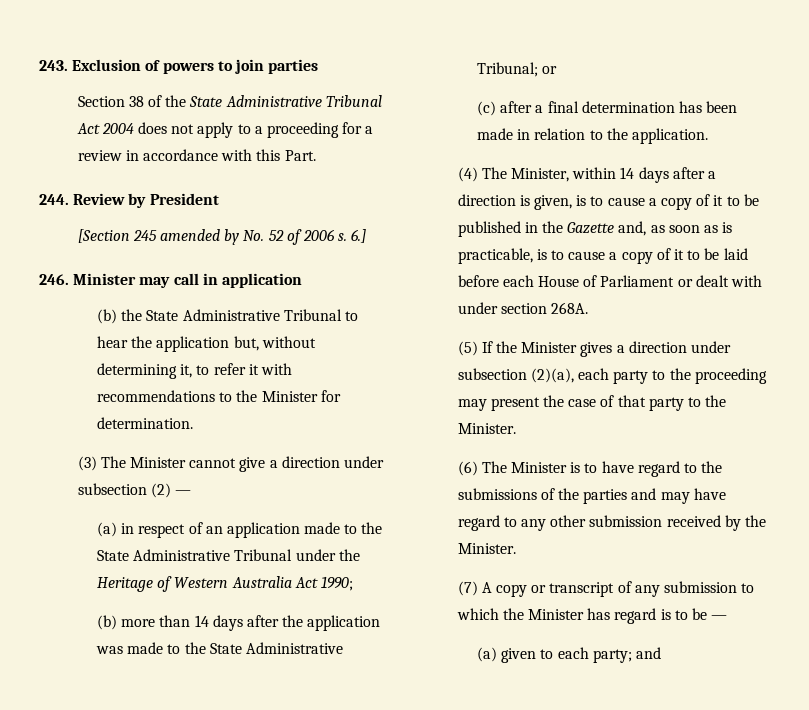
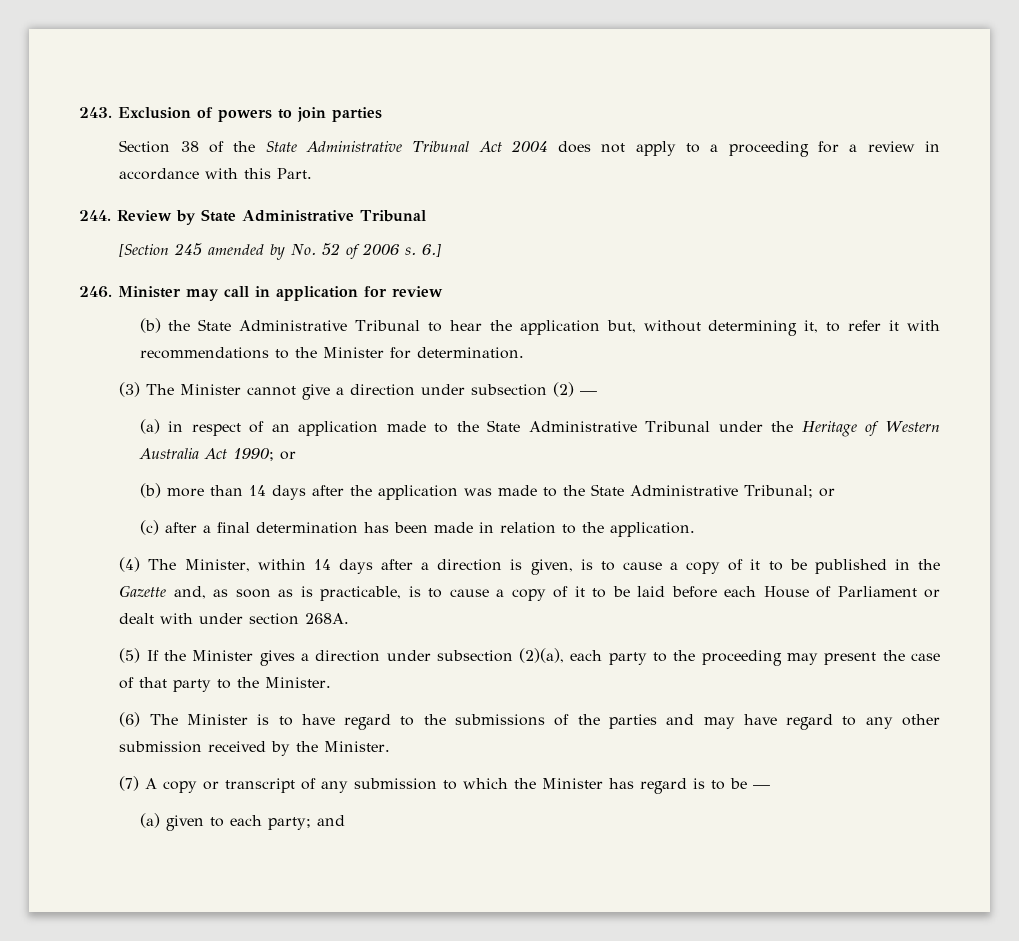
- 244. Review by President
+ 244. Review by State Administrative Tribunal
- 246. Minister may call in application
+ 246. Minister may call in application for review
- (a) in respect of an application made to the State Administrative Tribunal under the Heritage of Western Australia Act 1990;
+ (a) in respect of an application made to the State Administrative Tribunal under the Heritage of Western Australia Act 1990; or

